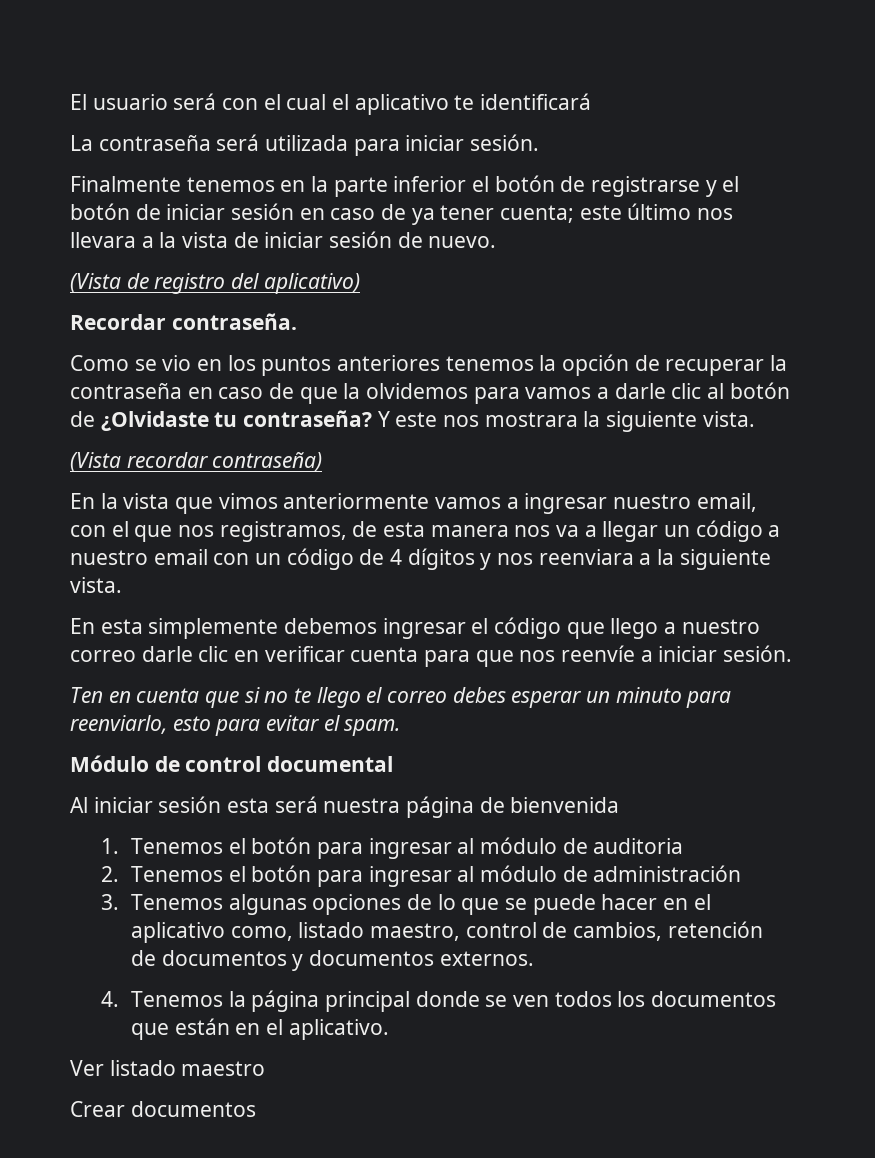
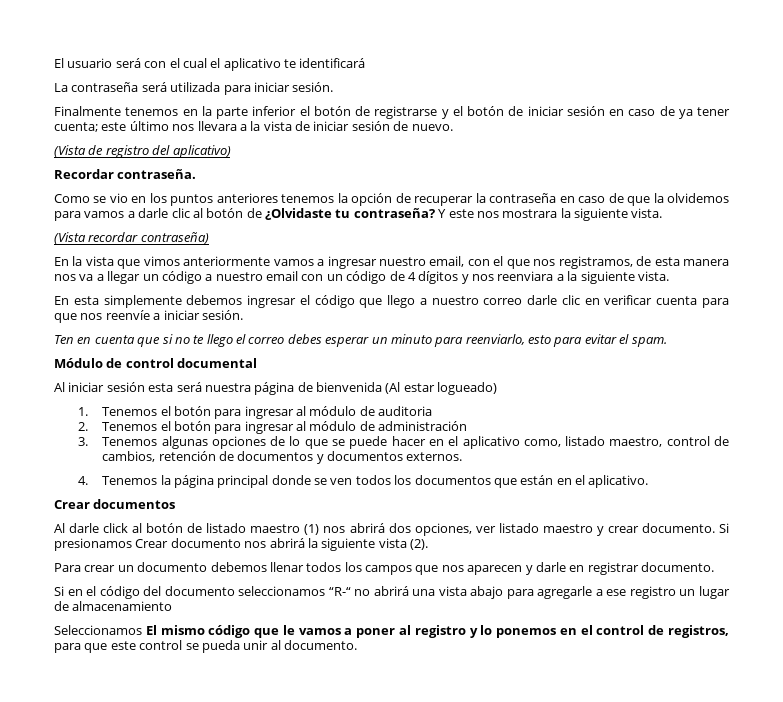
- Al iniciar sesión esta será nuestra página de bienvenida
+ Al iniciar sesión esta será nuestra página de bienvenida (Al estar logueado)
- Ver listado maestro
  Crear documentos
+ Al darle click al botón de listado maestro (1) nos abrirá dos opciones, ver listado maestro y crear documento. Si presionamos Crear documento nos abrirá la siguiente vista (2).
+ Para crear un documento debemos llenar todos los campos que nos aparecen y darle en registrar documento.
+ Si en el código del documento seleccionamos “R-“ no abrirá una vista abajo para agregarle a ese registro un lugar de almacenamiento
+ Seleccionamos El mismo código que le vamos a poner al registro y lo ponemos en el control de registros, para que este control se pueda unir al documento.

